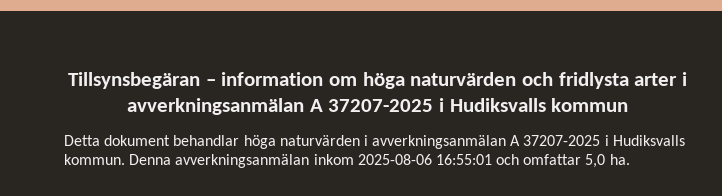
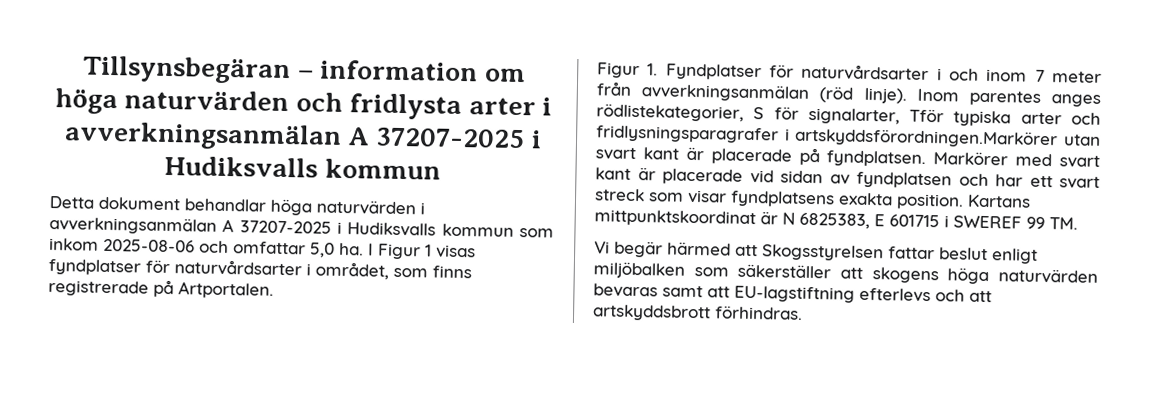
- Detta dokument behandlar höga naturvärden i avverkningsanmälan A 37207-2025 i Hudiksvalls kommun. Denna avverkningsanmälan inkom 2025-08-06 16:55:01 och omfattar 5,0 ha.
+ Detta dokument behandlar höga naturvärden i avverkningsanmälan A 37207-2025 i Hudiksvalls kommun som inkom 2025-08-06 och omfattar 5,0 ha.
+ I Figur 1 visas fyndplatser för naturvårdsarter i området, som finns registrerade på Artportalen.
+ Figur 1. Fyndplatser för naturvårdsarter i och inom 7 meter från avverkningsanmälan (röd linje). Inom parentes anges rödlistekategorier, S för signalarter, Tför typiska arter och fridlysningsparagrafer i artskyddsförordningen.Markörer utan svart kant är placerade på fyndplatsen. Markörer med svart kant är placerade vid sidan av fyndplatsen och har ett svart streck som visar fyndplatsens exakta position. Kartans mittpunktskoordinat är N 6825383, E 601715 i SWEREF 99 TM.
+ Vi begär härmed att Skogsstyrelsen fattar beslut enligt miljöbalken som säkerställer att skogens höga naturvärden bevaras samt att EU-lagstiftning efterlevs och att artskyddsbrott förhindras.

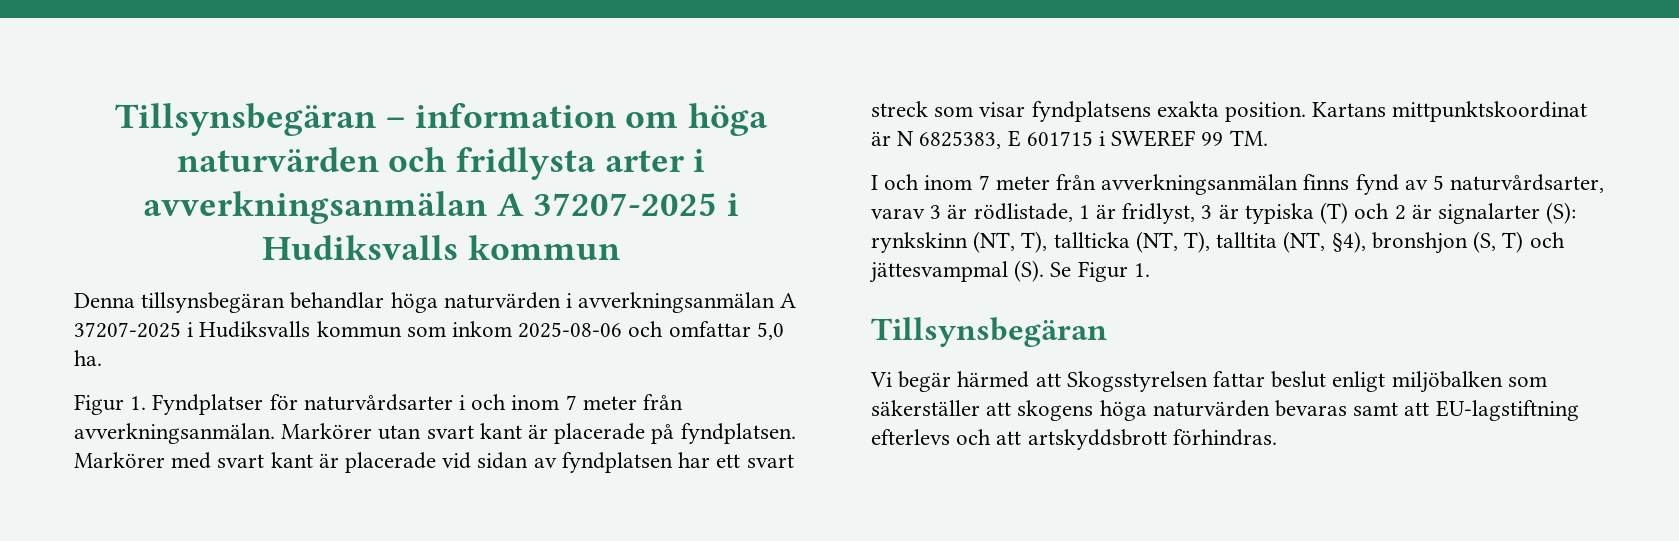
- Detta dokument behandlar höga naturvärden i avverkningsanmälan A 37207-2025 i Hudiksvalls kommun som inkom 2025-08-06 och omfattar 5,0 ha. I Figur 1 visas fyndplatser för naturvårdsarter i området, som finns registrerade på Artportalen.
+ Denna tillsynsbegäran behandlar höga naturvärden i avverkningsanmälan A 37207-2025 i Hudiksvalls kommun som inkom 2025-08-06 och omfattar 5,0 ha.
- Figur 1. Fyndplatser för naturvårdsarter i och inom 7 meter från avverkningsanmälan (röd linje). Inom parentes anges rödlistekategorier, S för signalarter, Tför typiska arter och fridlysningsparagrafer i artskyddsförordningen.Markörer utan svart kant är placerade på fyndplatsen.
+ Figur 1. Fyndplatser för naturvårdsarter i och inom 7 meter från avverkningsanmälan. Markörer utan svart kant är placerade på fyndplatsen.
- Markörer med svart kant är placerade vid sidan av fyndplatsen och har ett svart streck som visar fyndplatsens exakta position.
+ Markörer med svart kant är placerade vid sidan av fyndplatsen har ett svart streck som visar fyndplatsens exakta position.
+ I och inom 7 meter från avverkningsanmälan finns fynd av 5 naturvårdsarter, varav 3 är rödlistade, 1 är fridlyst, 3 är typiska (T) och 2 är signalarter (S): rynkskinn (NT, T), tallticka (NT, T), talltita (NT, §4), bronshjon (S, T) och jättesvampmal (S). Se Figur 1.
+ Tillsynsbegäran

